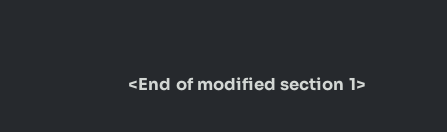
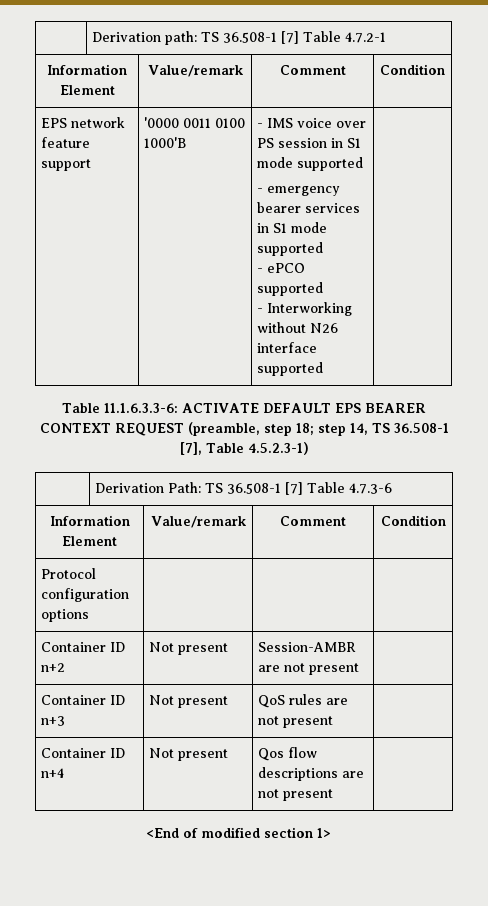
+ | Derivation path: TS 36.508-1 [7] Table 4.7.2-1
+ Information Element | Value/remark | Comment | Condition
+ EPS network feature support | '0000 0011 0100 1000'B | - IMS voice over PS session in S1 mode supported
+ - emergency bearer services in S1 mode supported
+ - ePCO supported
+ - Interworking without N26 interface supported |
+ Table 11.1.6.3.3-6: ACTIVATE DEFAULT EPS BEARER CONTEXT REQUEST (preamble, step 18; step 14, TS 36.508-1 [7], Table 4.5.2.3-1)
+ | Derivation Path: TS 36.508-1 [7] Table 4.7.3-6
+ Information Element | Value/remark | Comment | Condition
+ Protocol configuration options | | |
+ Container ID n+2 | Not present | Session-AMBR are not present |
+ Container ID n+3 | Not present | QoS rules are not present |
+ Container ID n+4 | Not present | Qos flow descriptions are not present |

